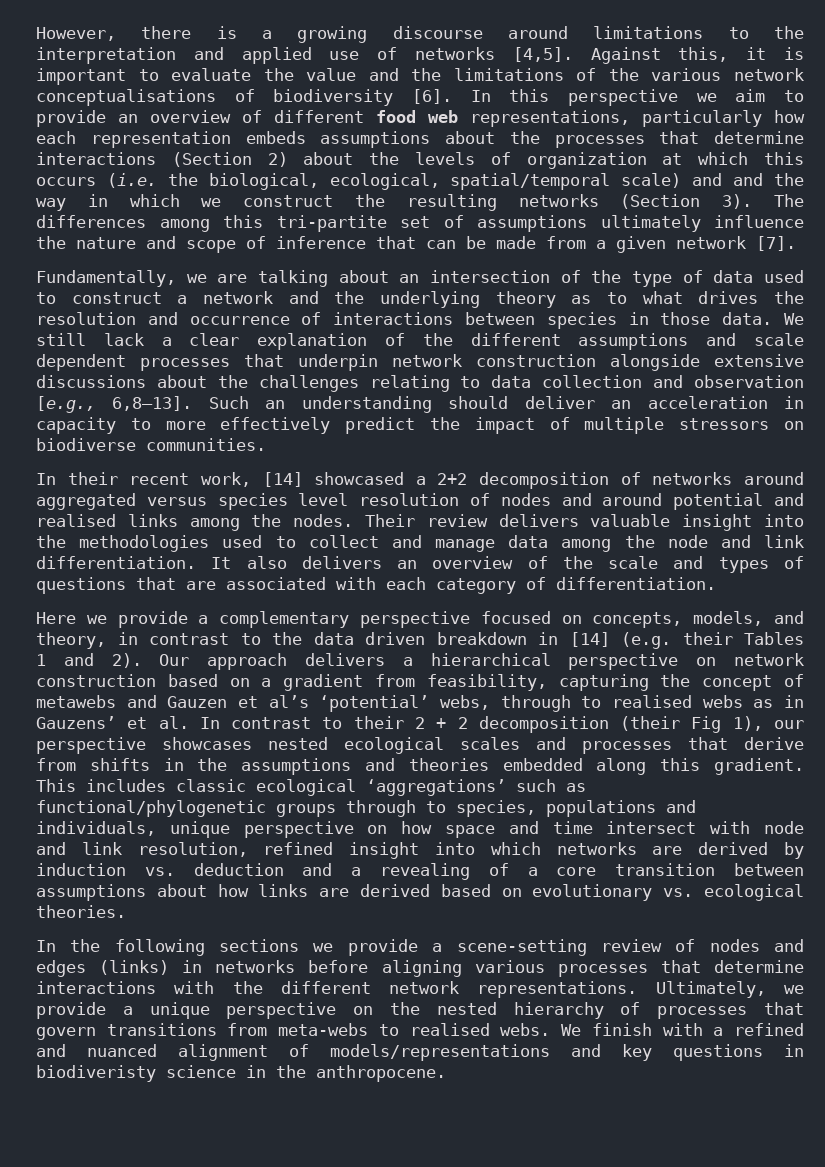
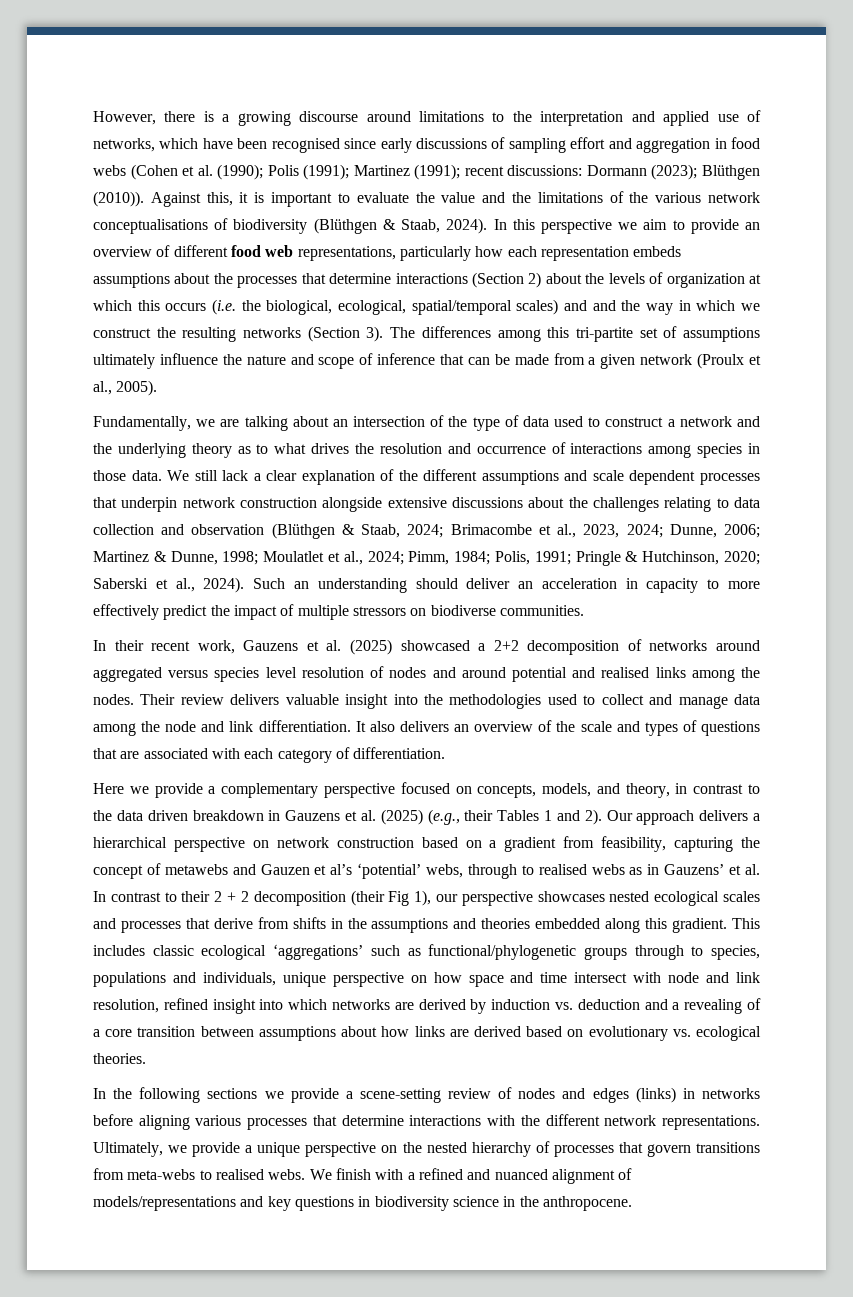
- However, there is a growing discourse around limitations to the interpretation and applied use of networks [4,5].
+ However, there is a growing discourse around limitations to the interpretation and applied use of networks, which have been recognised since early discussions of sampling effort and aggregation in food webs (Cohen et al. (1990); Polis (1991); Martinez (1991); recent discussions: Dormann (2023); Blüthgen (2010)).
- Against this, it is important to evaluate the value and the limitations of the various network conceptualisations of biodiversity [6].
+ Against this, it is important to evaluate the value and the limitations of the various network conceptualisations of biodiversity (Blüthgen & Staab, 2024).
- In this perspective we aim to provide an overview of different food web representations, particularly how each representation embeds assumptions about the processes that determine interactions (Section 2) about the levels of organization at which this occurs (i.e. the biological, ecological, spatial/temporal scale) and and the way in which we construct the resulting networks (Section 3).
+ In this perspective we aim to provide an overview of different food web representations, particularly how each representation embeds assumptions about the processes that determine interactions (Section 2) about the levels of organization at which this occurs (i.e. the biological, ecological, spatial/temporal scales) and and the way in which we construct the resulting networks (Section 3).
- The differences among this tri-partite set of assumptions ultimately influence the nature and scope of inference that can be made from a given network [7].
+ The differences among this tri-partite set of assumptions ultimately influence the nature and scope of inference that can be made from a given network (Proulx et al., 2005).
- Fundamentally, we are talking about an intersection of the type of data used to construct a network and the underlying theory as to what drives the resolution and occurrence of interactions between species in those data.
+ Fundamentally, we are talking about an intersection of the type of data used to construct a network and the underlying theory as to what drives the resolution and occurrence of interactions among species in those data.
- We still lack a clear explanation of the different assumptions and scale dependent processes that underpin network construction alongside extensive discussions about the challenges relating to data collection and observation [e.g., 6,8–13].
+ We still lack a clear explanation of the different assumptions and scale dependent processes that underpin network construction alongside extensive discussions about the challenges relating to data collection and observation (Blüthgen & Staab, 2024; Brimacombe et al., 2023, 2024; Dunne, 2006; Martinez & Dunne, 1998; Moulatlet et al., 2024; Pimm, 1984; Polis, 1991; Pringle & Hutchinson, 2020; Saberski et al., 2024).
- In their recent work, [14] showcased a 2+2 decomposition of networks around aggregated versus species level resolution of nodes and around potential and realised links among the nodes.
+ In their recent work, Gauzens et al. (2025) showcased a 2+2 decomposition of networks around aggregated versus species level resolution of nodes and around potential and realised links among the nodes.
- Here we provide a complementary perspective focused on concepts, models, and theory, in contrast to the data driven breakdown in [14] (e.g. their Tables 1 and 2).
+ Here we provide a complementary perspective focused on concepts, models, and theory, in contrast to the data driven breakdown in Gauzens et al. (2025) (e.g., their Tables 1 and 2).
- We finish with a refined and nuanced alignment of models/representations and key questions in biodiveristy science in the anthropocene.
+ We finish with a refined and nuanced alignment of models/representations and key questions in biodiversity science in the anthropocene.

